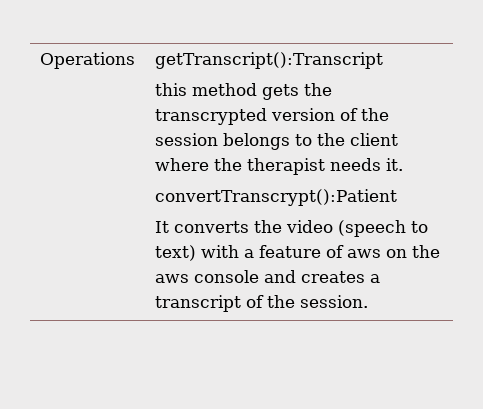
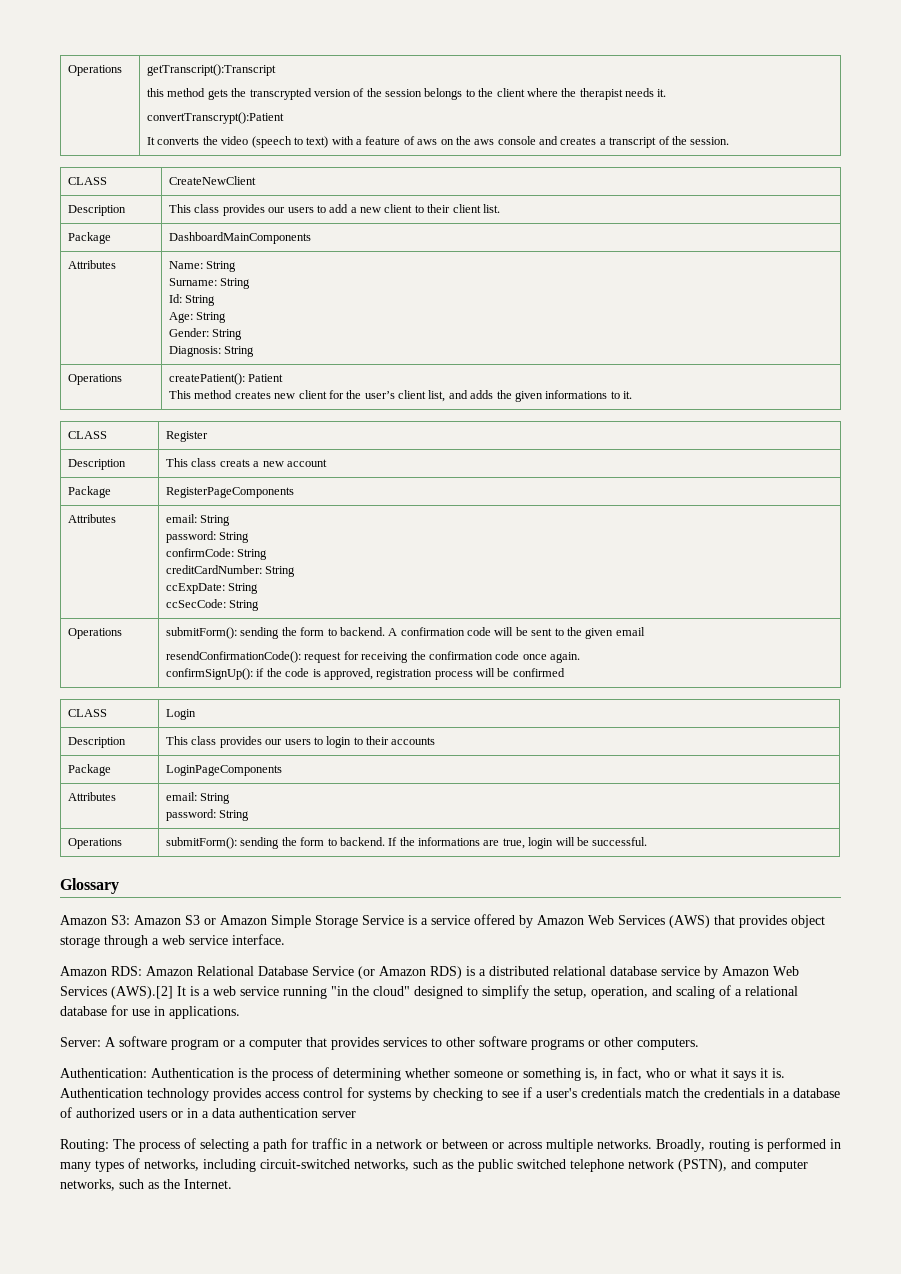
+ CLASS | CreateNewClient
+ Description | This class provides our users to add a new client to their client list.
+ Package | DashboardMainComponents
+ Attributes | Name: String
+ Surname: String
+ Id: String
+ Age: String
+ Gender: String
+ Diagnosis: String
+ Operations | createPatient(): Patient
+ This method creates new client for the user’s client list, and adds the given informations to it.
+ CLASS | Register
+ Description | This class creats a new account
+ Package | RegisterPageComponents
+ Attributes | email: String
+ password: String
+ confirmCode: String
+ creditCardNumber: String
+ ccExpDate: String
+ ccSecCode: String
+ Operations | submitForm(): sending the form to backend. A confirmation code will be sent to the given email
+ resendConfirmationCode(): request for receiving the confirmation code once again.
+ confirmSignUp(): if the code is approved, registration process will be confirmed
+ CLASS | Login
+ Description | This class provides our users to login to their accounts
+ Package | LoginPageComponents
+ Attributes | email: String
+ password: String
+ Operations | submitForm(): sending the form to backend. If the informations are true, login will be successful.
+ Glossary
+ Amazon S3: Amazon S3 or Amazon Simple Storage Service is a service offered by Amazon Web Services (AWS) that provides object storage through a web service interface.
+ Amazon RDS: Amazon Relational Database Service (or Amazon RDS) is a distributed relational database service by Amazon Web Services (AWS).[2] It is a web service running "in the cloud" designed to simplify the setup, operation, and scaling of a relational database for use in applications.
+ Server: A software program or a computer that provides services to other software programs or other computers.
+ Authentication: Authentication is the process of determining whether someone or something is, in fact, who or what it says it is. Authentication technology provides access control for systems by checking to see if a user's credentials match the credentials in a database of authorized users or in a data authentication server
+ Routing: The process of selecting a path for traffic in a network or between or across multiple networks. Broadly, routing is performed in many types of networks, including circuit-switched networks, such as the public switched telephone network (PSTN), and computer networks, such as the Internet.

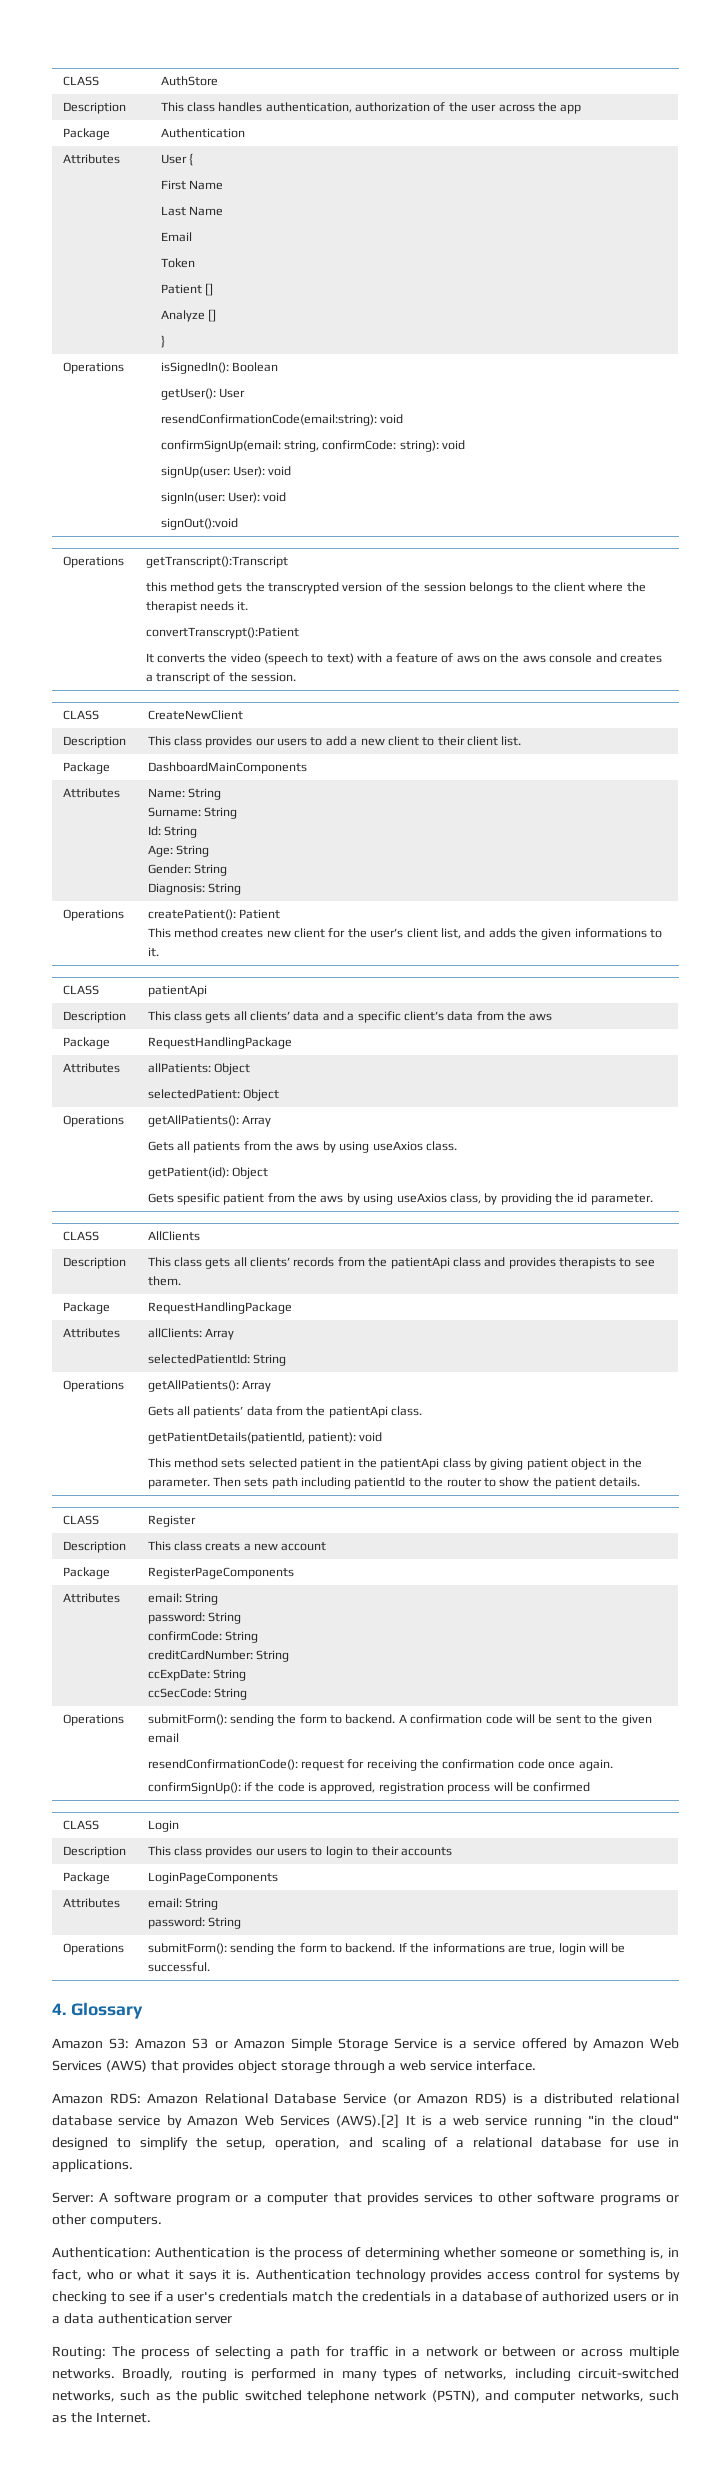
+ CLASS | AuthStore
+ Description | This class handles authentication, authorization of the user across the app
+ Package | Authentication
+ Attributes | User {
+ First Name
+ Last Name
+ Email
+ Token
+ Patient []
+ Analyze []
+ }
+ Operations | isSignedIn(): Boolean
+ getUser(): User
+ resendConfirmationCode(email:string): void
+ confirmSignUp(email: string, confirmCode: string): void
+ signUp(user: User): void
+ signIn(user: User): void
+ signOut():void
+ CLASS | patientApi
+ Description | This class gets all clients’ data and a specific client’s data from the aws
+ Package | RequestHandlingPackage
+ Attributes | allPatients: Object
+ selectedPatient: Object
+ Operations | getAllPatients(): Array
+ Gets all patients from the aws by using useAxios class.
+ getPatient(id): Object
+ Gets spesific patient from the aws by using useAxios class, by providing the id parameter.
+ CLASS | AllClients
+ Description | This class gets all clients’ records from the patientApi class and provides therapists to see them.
+ Package | RequestHandlingPackage
+ Attributes | allClients: Array
+ selectedPatientId: String
+ Operations | getAllPatients(): Array
+ Gets all patients’ data from the patientApi class.
+ getPatientDetails(patientId, patient): void
+ This method sets selected patient in the patientApi class by giving patient object in the parameter. Then sets path including patientId to the router to show the patient details.
- Glossary
+ 4. Glossary

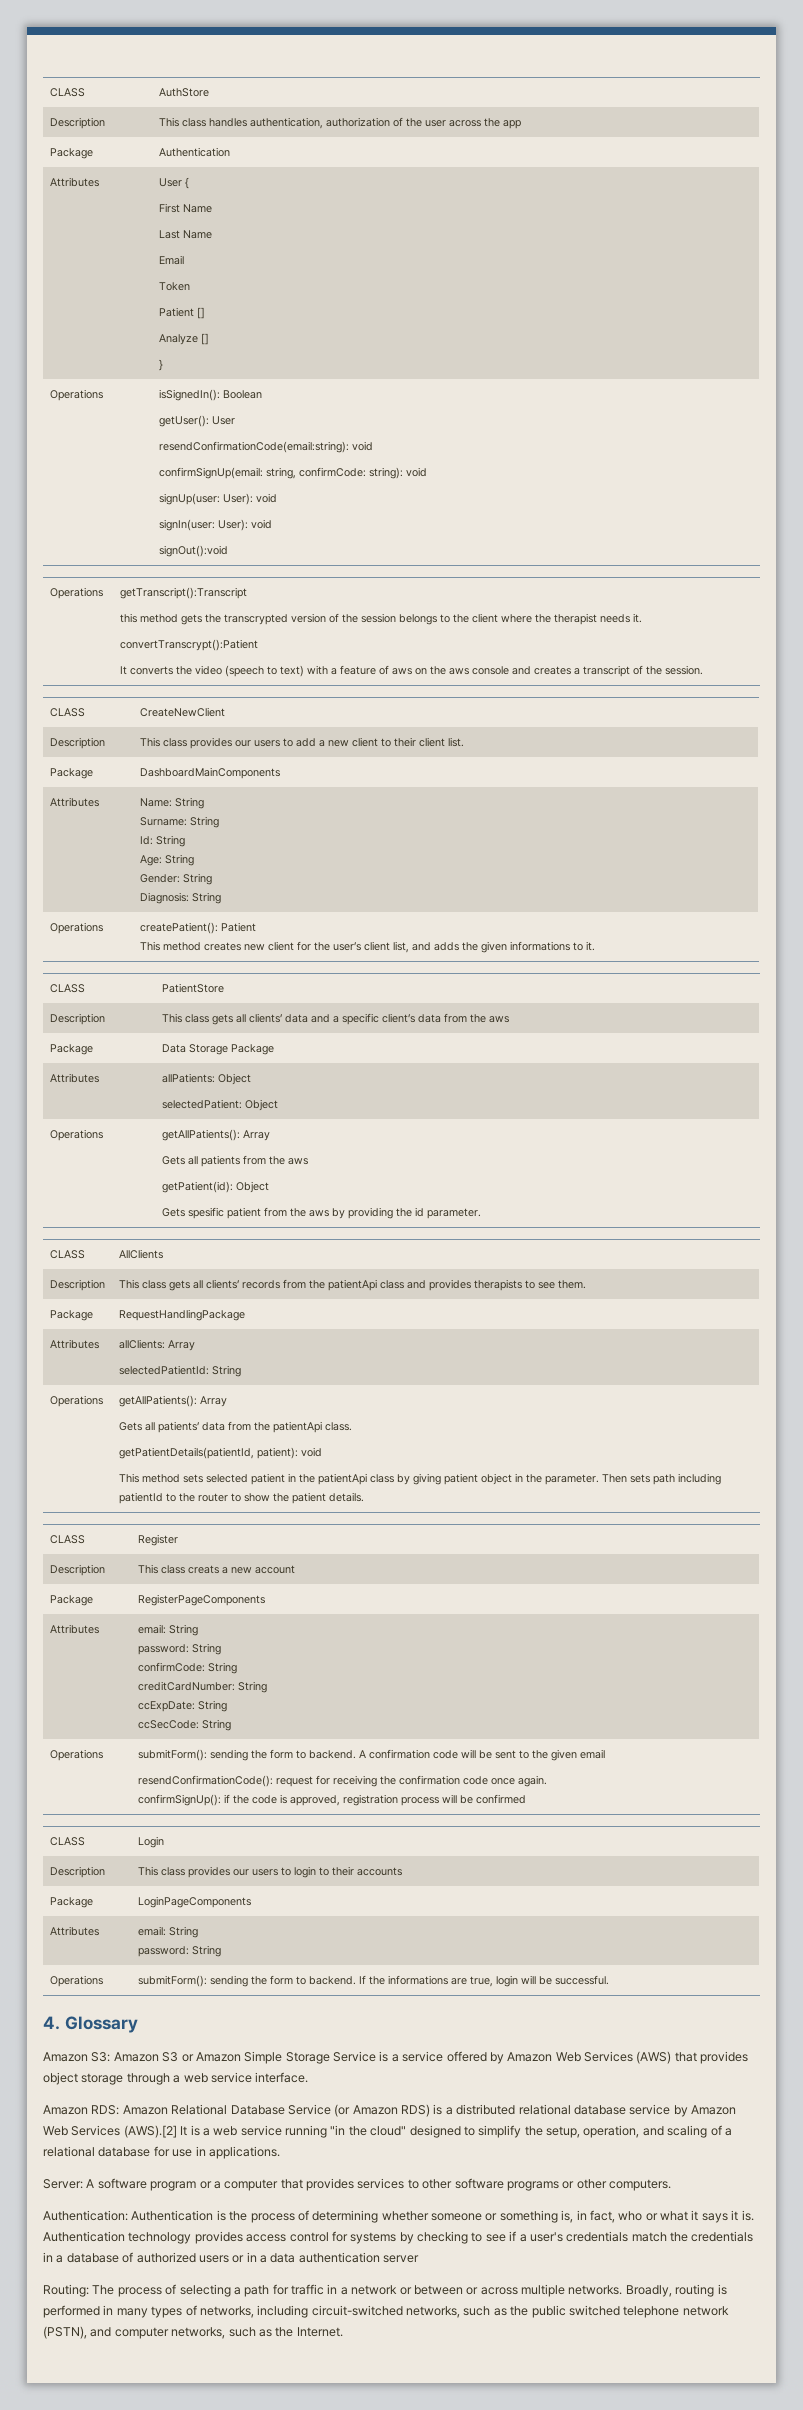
- CLASS | patientApi
+ CLASS | PatientStore
  Description | This class gets all clients’ data and a specific client’s data from the aws
- Package | RequestHandlingPackage
+ Package | Data Storage Package
  Attributes | allPatients: Object
  selectedPatient: Object
  Operations | getAllPatients(): Array
- Gets all patients from the aws by using useAxios class.
+ Gets all patients from the aws
  getPatient(id): Object
- Gets spesific patient from the aws by using useAxios class, by providing the id parameter.
+ Gets spesific patient from the aws by providing the id parameter.

